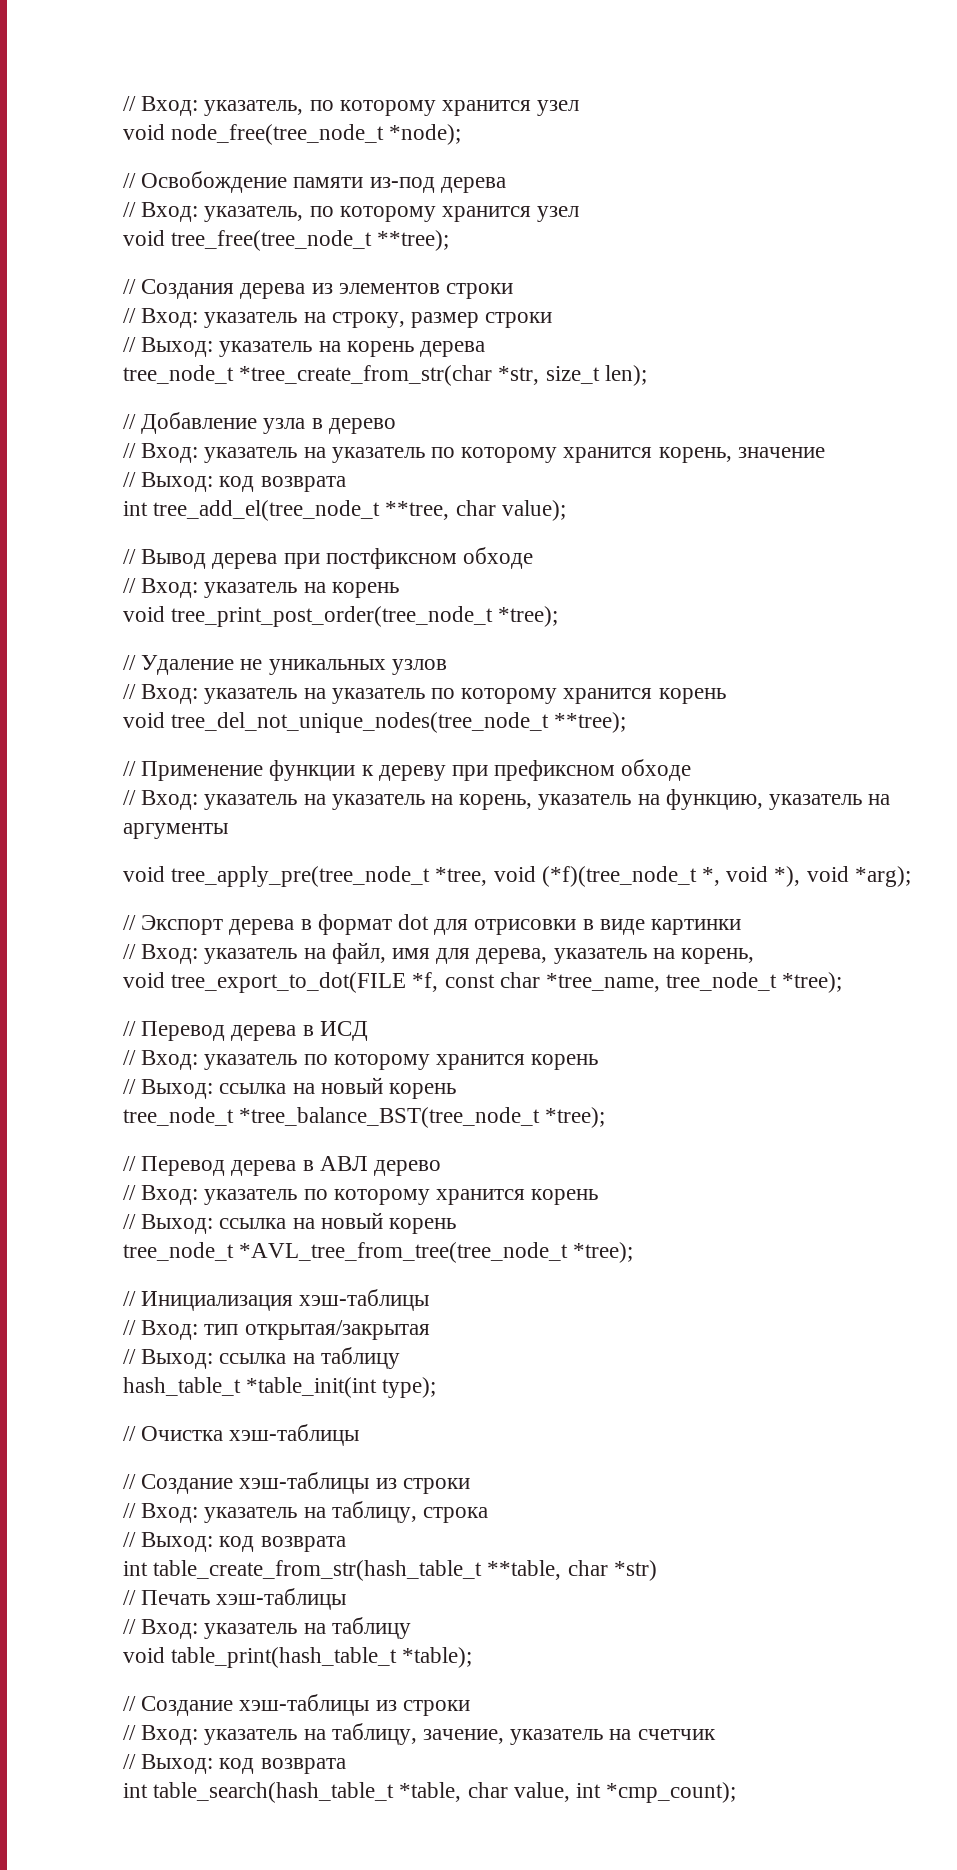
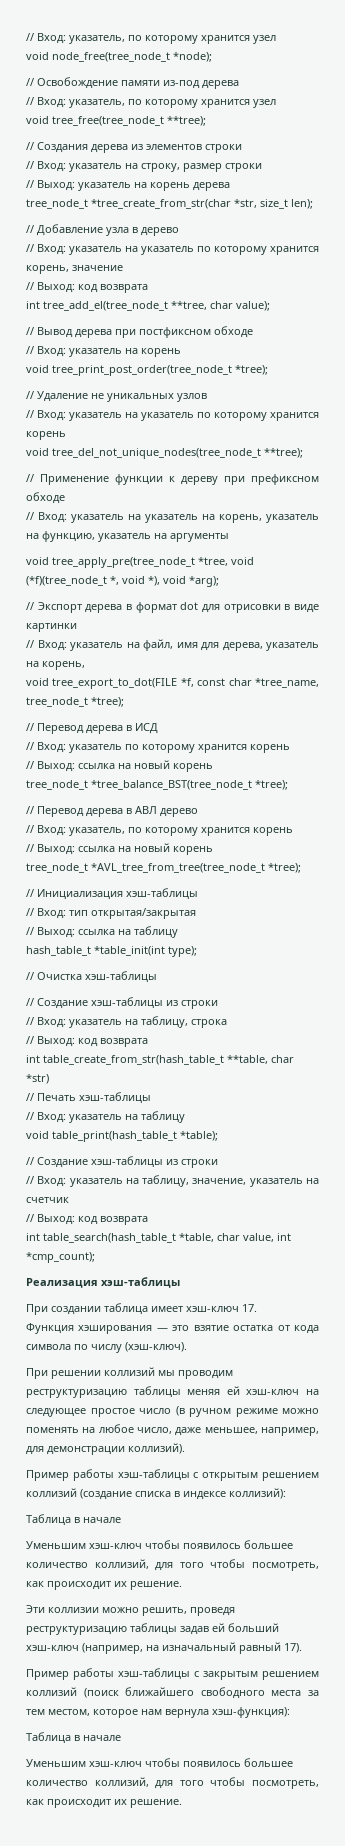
  // Перевод дерева в АВЛ дерево
- // Вход: указатель по которому хранится корень
+ // Вход: указатель, по которому хранится корень
- // Вход: указатель на таблицу, зачение, указатель на счетчик
+ // Вход: указатель на таблицу, значение, указатель на счетчик
+ Реализация хэш-таблицы
+ При создании таблица имеет хэш-ключ 17.
+ Функция хэширования — это взятие остатка от кода символа по числу (хэш-ключ).
+ При решении коллизий мы проводим реструктуризацию таблицы меняя ей хэш-ключ на следующее простое число (в ручном режиме можно поменять на любое число, даже меньшее, например, для демонстрации коллизий).
+ Пример работы хэш-таблицы с открытым решением коллизий (создание списка в индексе коллизий):
+ Таблица в начале
+ Уменьшим хэш-ключ чтобы появилось большее количество коллизий, для того чтобы посмотреть, как происходит их решение.
+ Эти коллизии можно решить, проведя реструктуризацию таблицы задав ей больший хэш-ключ (например, на изначальный равный 17).
+ Пример работы хэш-таблицы с закрытым решением коллизий (поиск ближайшего свободного места за тем местом, которое нам вернула хэш-функция):
+ Таблица в начале
+ Уменьшим хэш-ключ чтобы появилось большее количество коллизий, для того чтобы посмотреть, как происходит их решение.

